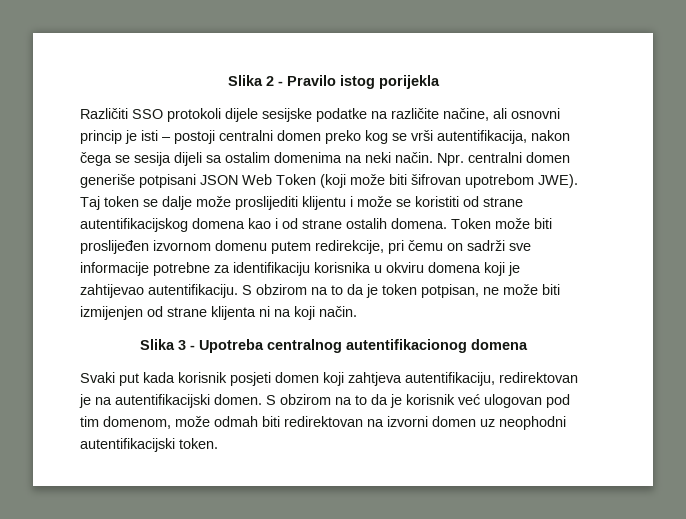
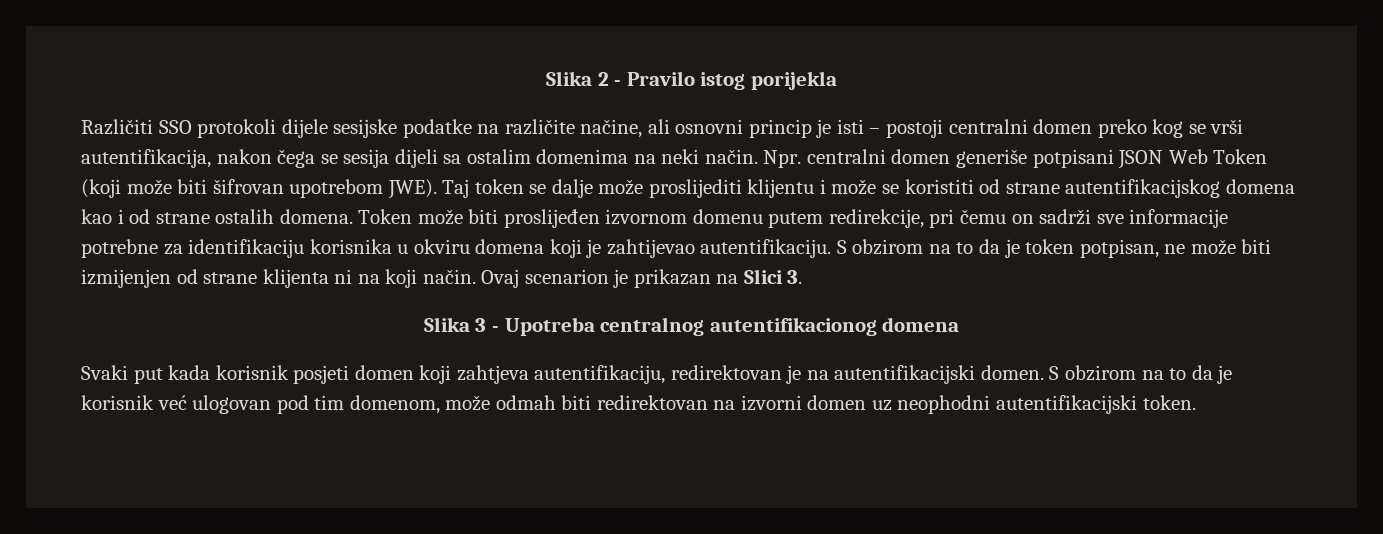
+ Ovaj scenarion je prikazan na Slici 3.

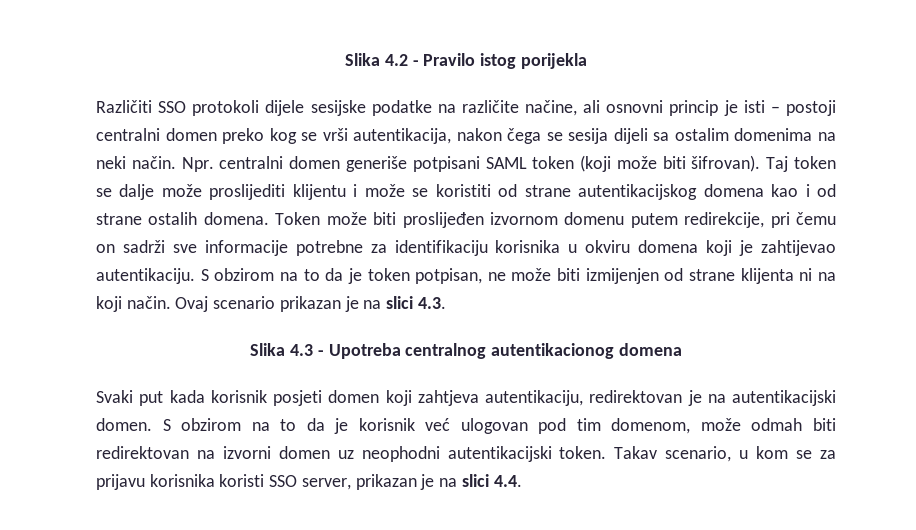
- Slika 2 - Pravilo istog porijekla
+ Slika 4.2 - Pravilo istog porijekla
- Različiti SSO protokoli dijele sesijske podatke na različite načine, ali osnovni princip je isti – postoji centralni domen preko kog se vrši autentifikacija, nakon čega se sesija dijeli sa ostalim domenima na neki način.
+ Različiti SSO protokoli dijele sesijske podatke na različite načine, ali osnovni princip je isti – postoji centralni domen preko kog se vrši autentikacija, nakon čega se sesija dijeli sa ostalim domenima na neki način.
- Npr. centralni domen generiše potpisani JSON Web Token (koji može biti šifrovan upotrebom JWE).
+ Npr. centralni domen generiše potpisani SAML token (koji može biti šifrovan).
- Taj token se dalje može proslijediti klijentu i može se koristiti od strane autentifikacijskog domena kao i od strane ostalih domena.
+ Taj token se dalje može proslijediti klijentu i može se koristiti od strane autentikacijskog domena kao i od strane ostalih domena.
- Token može biti proslijeđen izvornom domenu putem redirekcije, pri čemu on sadrži sve informacije potrebne za identifikaciju korisnika u okviru domena koji je zahtijevao autentifikaciju.
+ Token može biti proslijeđen izvornom domenu putem redirekcije, pri čemu on sadrži sve informacije potrebne za identifikaciju korisnika u okviru domena koji je zahtijevao autentikaciju.
- Ovaj scenarion je prikazan na Slici 3.
- Slika 3 - Upotreba centralnog autentifikacionog domena
+ Ovaj scenario prikazan je na slici 4.3.
+ Slika 4.3 - Upotreba centralnog autentikacionog domena
- Svaki put kada korisnik posjeti domen koji zahtjeva autentifikaciju, redirektovan je na autentifikacijski domen.
+ Svaki put kada korisnik posjeti domen koji zahtjeva autentikaciju, redirektovan je na autentikacijski domen.
- S obzirom na to da je korisnik već ulogovan pod tim domenom, može odmah biti redirektovan na izvorni domen uz neophodni autentifikacijski token.
+ S obzirom na to da je korisnik već ulogovan pod tim domenom, može odmah biti redirektovan na izvorni domen uz neophodni autentikacijski token. Takav scenario, u kom se za prijavu korisnika koristi SSO server, prikazan je na slici 4.4.

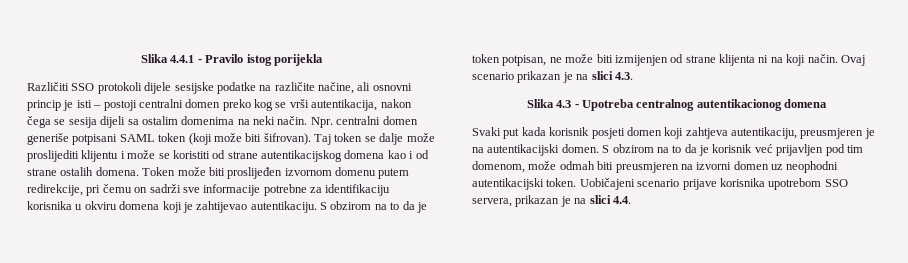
- Slika 4.2 - Pravilo istog porijekla
+ Slika 4.4.1 - Pravilo istog porijekla
- Svaki put kada korisnik posjeti domen koji zahtjeva autentikaciju, redirektovan je na autentikacijski domen.
+ Svaki put kada korisnik posjeti domen koji zahtjeva autentikaciju, preusmjeren je na autentikacijski domen.
- S obzirom na to da je korisnik već ulogovan pod tim domenom, može odmah biti redirektovan na izvorni domen uz neophodni autentikacijski token.
+ S obzirom na to da je korisnik već prijavljen pod tim domenom, može odmah biti preusmjeren na izvorni domen uz neophodni autentikacijski token.
- Takav scenario, u kom se za prijavu korisnika koristi SSO server, prikazan je na slici 4.4.
+ Uobičajeni scenario prijave korisnika upotrebom SSO servera, prikazan je na slici 4.4.

